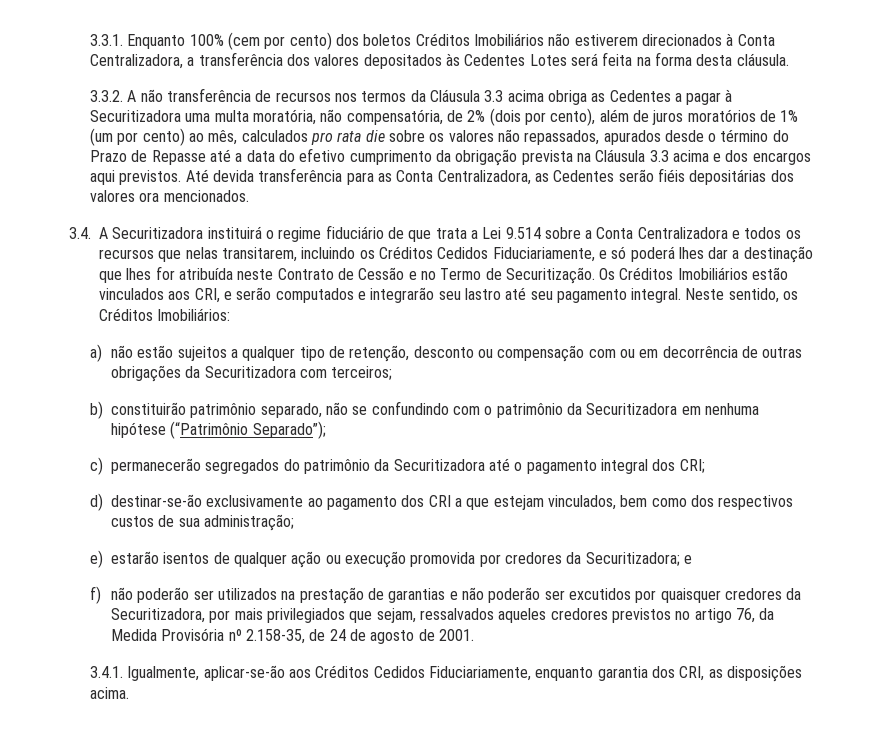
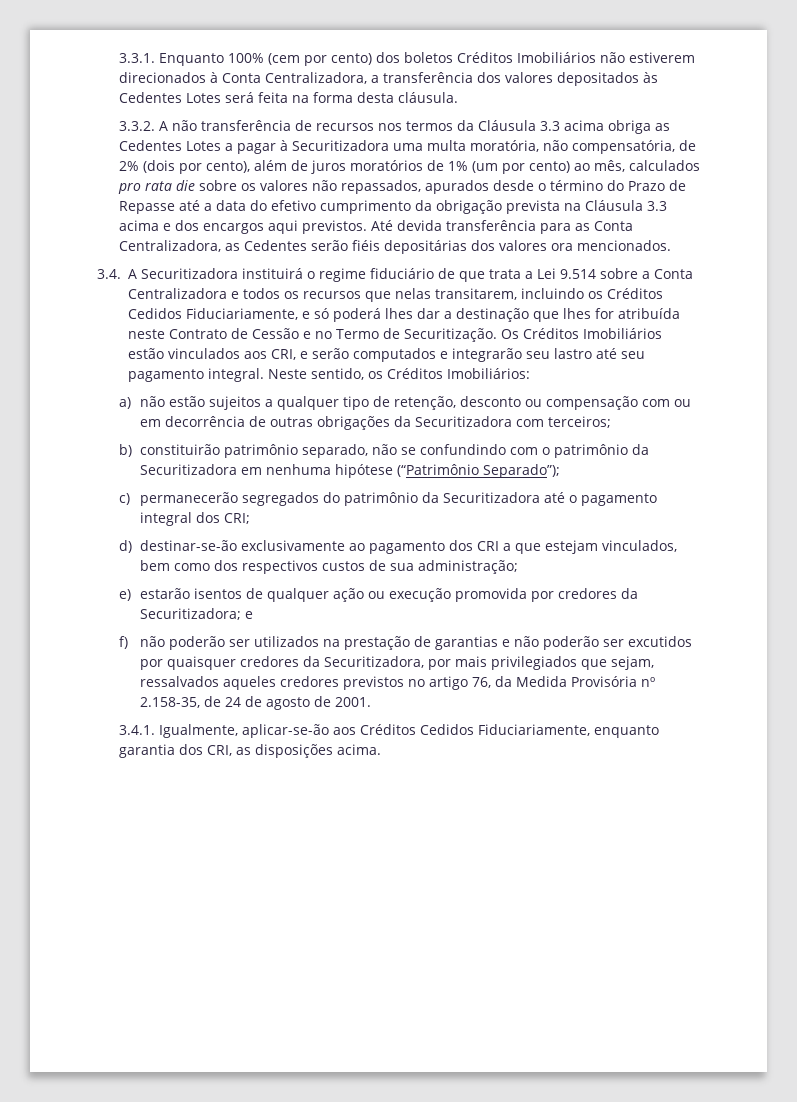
- 3.3.2. A não transferência de recursos nos termos da Cláusula 3.3 acima obriga as Cedentes a pagar à Securitizadora uma multa moratória, não compensatória, de 2% (dois por cento), além de juros moratórios de 1% (um por cento) ao mês, calculados pro rata die sobre os valores não repassados, apurados desde o término do Prazo de Repasse até a data do efetivo cumprimento da obrigação prevista na Cláusula 3.3 acima e dos encargos aqui previstos.
+ 3.3.2. A não transferência de recursos nos termos da Cláusula 3.3 acima obriga as Cedentes Lotes a pagar à Securitizadora uma multa moratória, não compensatória, de 2% (dois por cento), além de juros moratórios de 1% (um por cento) ao mês, calculados pro rata die sobre os valores não repassados, apurados desde o término do Prazo de Repasse até a data do efetivo cumprimento da obrigação prevista na Cláusula 3.3 acima e dos encargos aqui previstos.

